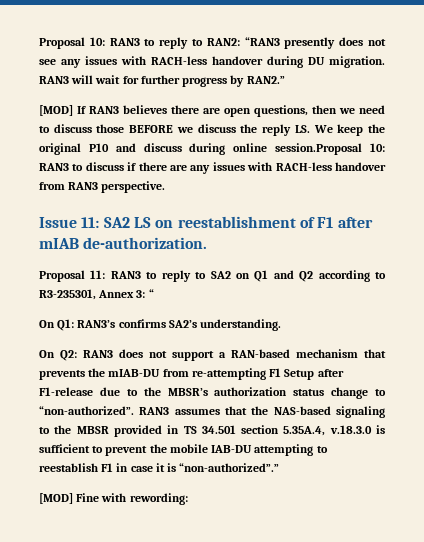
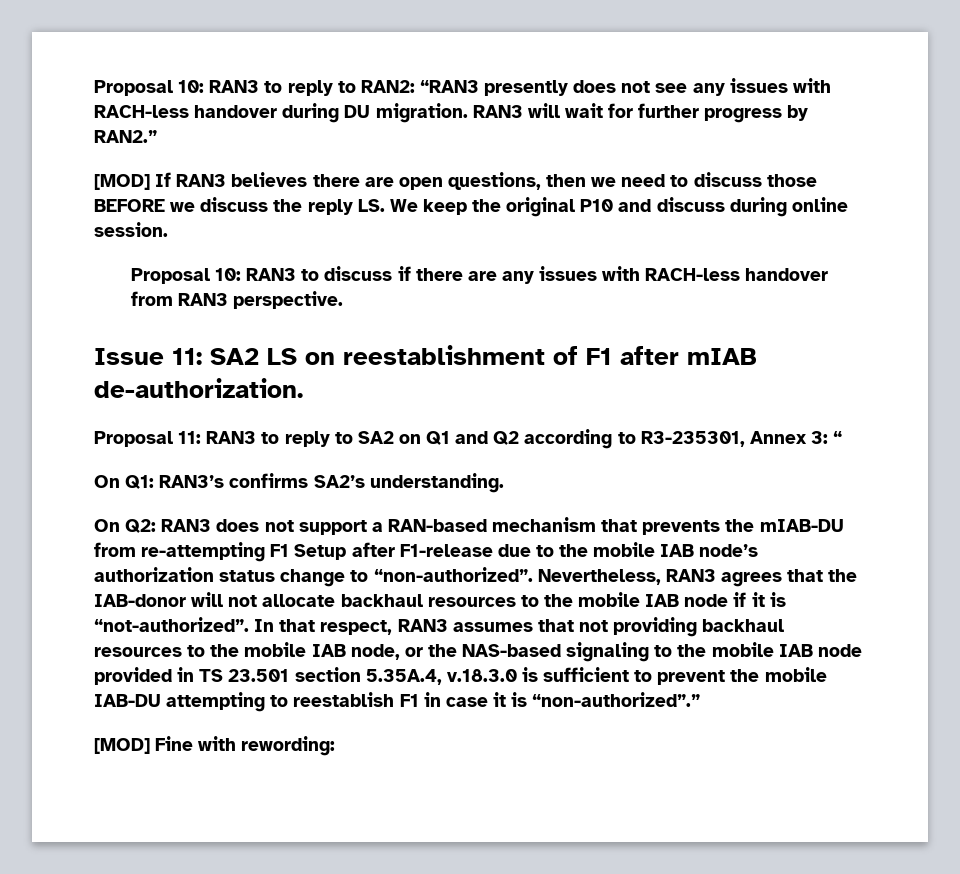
- [MOD] If RAN3 believes there are open questions, then we need to discuss those BEFORE we discuss the reply LS. We keep the original P10 and discuss during online session.Proposal 10: RAN3 to discuss if there are any issues with RACH-less handover from RAN3 perspective.
+ [MOD] If RAN3 believes there are open questions, then we need to discuss those BEFORE we discuss the reply LS. We keep the original P10 and discuss during online session.
+ Proposal 10: RAN3 to discuss if there are any issues with RACH-less handover from RAN3 perspective.
- On Q2: RAN3 does not support a RAN-based mechanism that prevents the mIAB-DU from re-attempting F1 Setup after F1-release due to the MBSR’s authorization status change to “non-authorized”.
+ On Q2: RAN3 does not support a RAN-based mechanism that prevents the mIAB-DU from re-attempting F1 Setup after F1-release due to the mobile IAB node’s authorization status change to “non-authorized”.
- RAN3 assumes that the NAS-based signaling to the MBSR provided in TS 34.501 section 5.35A.4, v.18.3.0 is sufficient to prevent the mobile IAB-DU attempting to reestablish F1 in case it is “non-authorized”.”
+ Nevertheless, RAN3 agrees that the IAB-donor will not allocate backhaul resources to the mobile IAB node if it is “not-authorized”. In that respect, RAN3 assumes that not providing backhaul resources to the mobile IAB node, or the NAS-based signaling to the mobile IAB node provided in TS 23.501 section 5.35A.4, v.18.3.0 is sufficient to prevent the mobile IAB-DU attempting to reestablish F1 in case it is “non-authorized”.”

